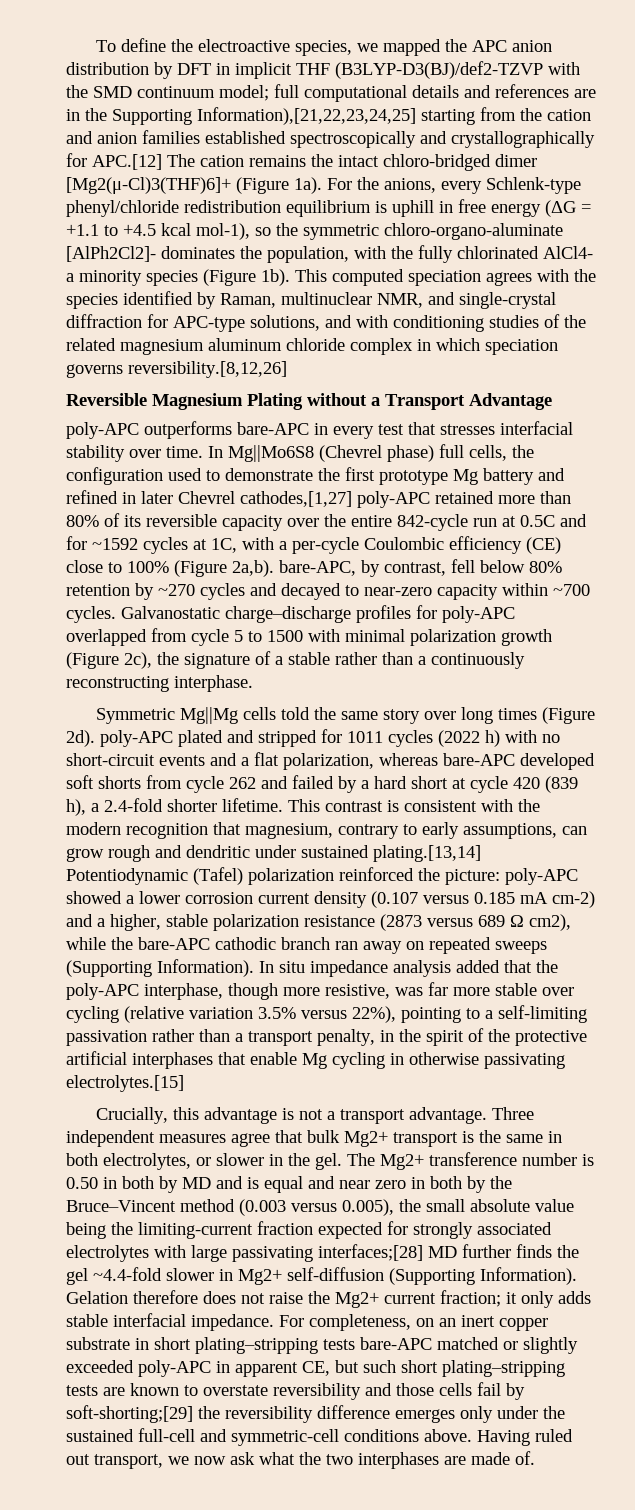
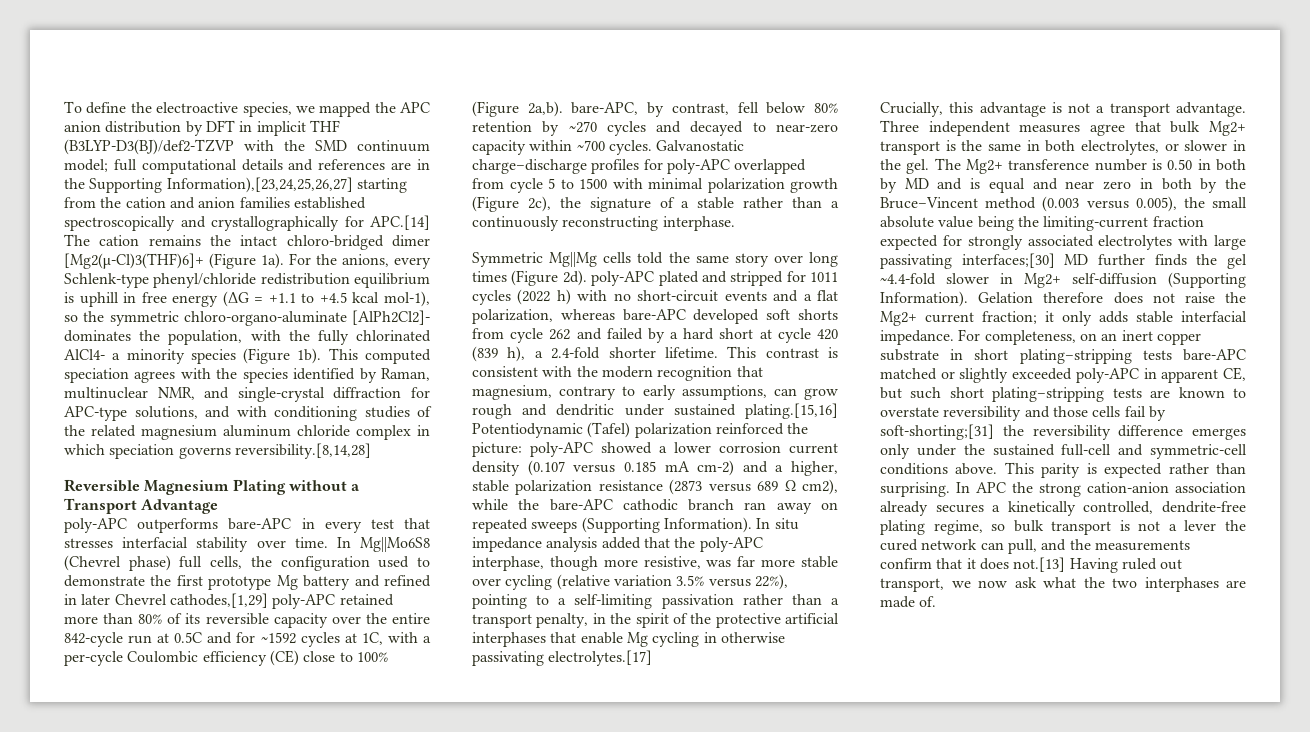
- To define the electroactive species, we mapped the APC anion distribution by DFT in implicit THF (B3LYP-D3(BJ)/def2-TZVP with the SMD continuum model; full computational details and references are in the Supporting Information),[21,22,23,24,25] starting from the cation and anion families established spectroscopically and crystallographically for APC.[12] The cation remains the intact chloro-bridged dimer [Mg2(μ-Cl)3(THF)6]+ (Figure 1a).
+ To define the electroactive species, we mapped the APC anion distribution by DFT in implicit THF (B3LYP-D3(BJ)/def2-TZVP with the SMD continuum model; full computational details and references are in the Supporting Information),[23,24,25,26,27] starting from the cation and anion families established spectroscopically and crystallographically for APC.[14] The cation remains the intact chloro-bridged dimer [Mg2(μ-Cl)3(THF)6]+ (Figure 1a).
- This computed speciation agrees with the species identified by Raman, multinuclear NMR, and single-crystal diffraction for APC-type solutions, and with conditioning studies of the related magnesium aluminum chloride complex in which speciation governs reversibility.[8,12,26]
+ This computed speciation agrees with the species identified by Raman, multinuclear NMR, and single-crystal diffraction for APC-type solutions, and with conditioning studies of the related magnesium aluminum chloride complex in which speciation governs reversibility.[8,14,28]
- In Mg||Mo6S8 (Chevrel phase) full cells, the configuration used to demonstrate the first prototype Mg battery and refined in later Chevrel cathodes,[1,27] poly-APC retained more than 80% of its reversible capacity over the entire 842-cycle run at 0.5C and for ~1592 cycles at 1C, with a per-cycle Coulombic efficiency (CE) close to 100% (Figure 2a,b). bare-APC, by contrast, fell below 80% retention by ~270 cycles and decayed to near-zero capacity within ~700 cycles.
+ In Mg||Mo6S8 (Chevrel phase) full cells, the configuration used to demonstrate the first prototype Mg battery and refined in later Chevrel cathodes,[1,29] poly-APC retained more than 80% of its reversible capacity over the entire 842-cycle run at 0.5C and for ~1592 cycles at 1C, with a per-cycle Coulombic efficiency (CE) close to 100% (Figure 2a,b). bare-APC, by contrast, fell below 80% retention by ~270 cycles and decayed to near-zero capacity within ~700 cycles.
- This contrast is consistent with the modern recognition that magnesium, contrary to early assumptions, can grow rough and dendritic under sustained plating.[13,14] Potentiodynamic (Tafel) polarization reinforced the picture:
+ This contrast is consistent with the modern recognition that magnesium, contrary to early assumptions, can grow rough and dendritic under sustained plating.[15,16] Potentiodynamic (Tafel) polarization reinforced the picture:
- In situ impedance analysis added that the poly-APC interphase, though more resistive, was far more stable over cycling (relative variation 3.5% versus 22%), pointing to a self-limiting passivation rather than a transport penalty, in the spirit of the protective artificial interphases that enable Mg cycling in otherwise passivating electrolytes.[15]
+ In situ impedance analysis added that the poly-APC interphase, though more resistive, was far more stable over cycling (relative variation 3.5% versus 22%), pointing to a self-limiting passivation rather than a transport penalty, in the spirit of the protective artificial interphases that enable Mg cycling in otherwise passivating electrolytes.[17]
- The Mg2+ transference number is 0.50 in both by MD and is equal and near zero in both by the Bruce–Vincent method (0.003 versus 0.005), the small absolute value being the limiting-current fraction expected for strongly associated electrolytes with large passivating interfaces;[28] MD further finds the gel ~4.4-fold slower in Mg2+ self-diffusion (Supporting Information).
+ The Mg2+ transference number is 0.50 in both by MD and is equal and near zero in both by the Bruce–Vincent method (0.003 versus 0.005), the small absolute value being the limiting-current fraction expected for strongly associated electrolytes with large passivating interfaces;[30] MD further finds the gel ~4.4-fold slower in Mg2+ self-diffusion (Supporting Information).
- For completeness, on an inert copper substrate in short plating–stripping tests bare-APC matched or slightly exceeded poly-APC in apparent CE, but such short plating–stripping tests are known to overstate reversibility and those cells fail by soft-shorting;[29] the reversibility difference emerges only under the sustained full-cell and symmetric-cell conditions above.
+ For completeness, on an inert copper substrate in short plating–stripping tests bare-APC matched or slightly exceeded poly-APC in apparent CE, but such short plating–stripping tests are known to overstate reversibility and those cells fail by soft-shorting;[31] the reversibility difference emerges only under the sustained full-cell and symmetric-cell conditions above.
- Having ruled out transport, we now ask what the two interphases are made of.
+ This parity is expected rather than surprising. In APC the strong cation-anion association already secures a kinetically controlled, dendrite-free plating regime, so bulk transport is not a lever the cured network can pull, and the measurements confirm that it does not.[13] Having ruled out transport, we now ask what the two interphases are made of.

